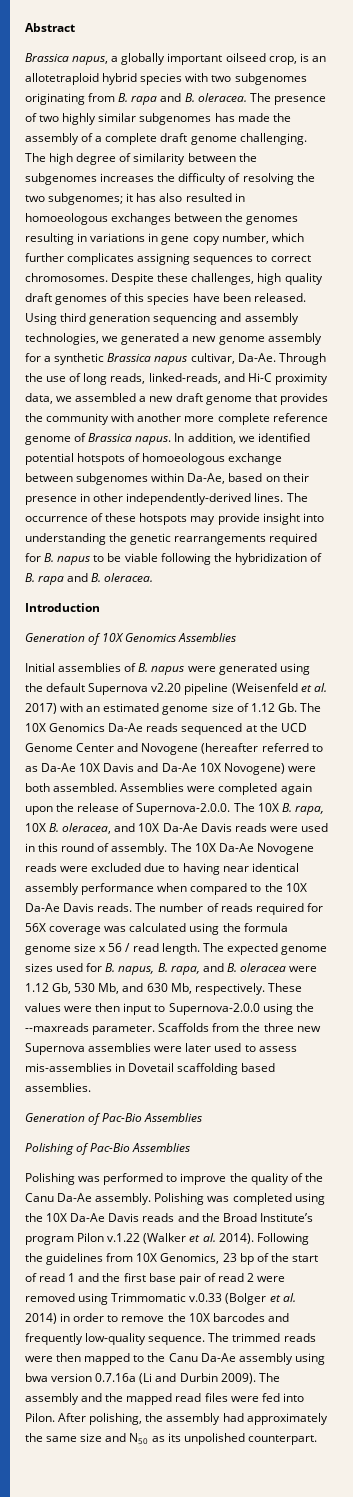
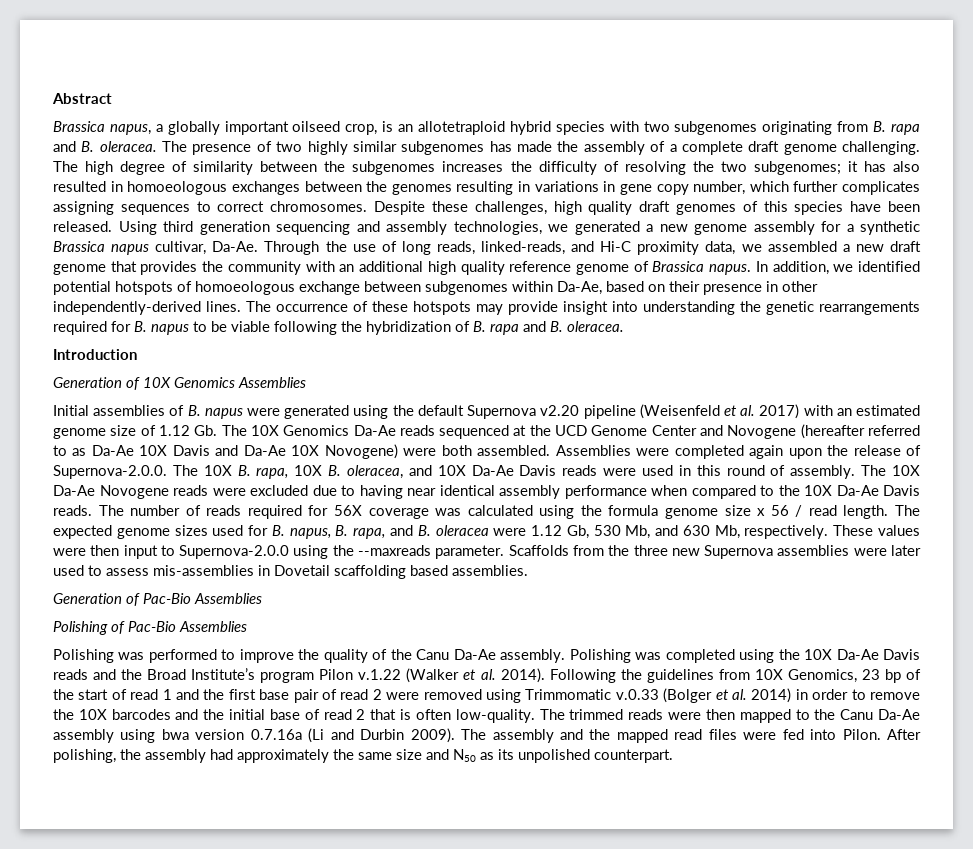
- Through the use of long reads, linked-reads, and Hi-C proximity data, we assembled a new draft genome that provides the community with another more complete reference genome of Brassica napus.
+ Through the use of long reads, linked-reads, and Hi-C proximity data, we assembled a new draft genome that provides the community with an additional high quality reference genome of Brassica napus.
- Following the guidelines from 10X Genomics, 23 bp of the start of read 1 and the first base pair of read 2 were removed using Trimmomatic v.0.33 (Bolger et al. 2014) in order to remove the 10X barcodes and frequently low-quality sequence.
+ Following the guidelines from 10X Genomics, 23 bp of the start of read 1 and the first base pair of read 2 were removed using Trimmomatic v.0.33 (Bolger et al. 2014) in order to remove the 10X barcodes and the initial base of read 2 that is often low-quality.

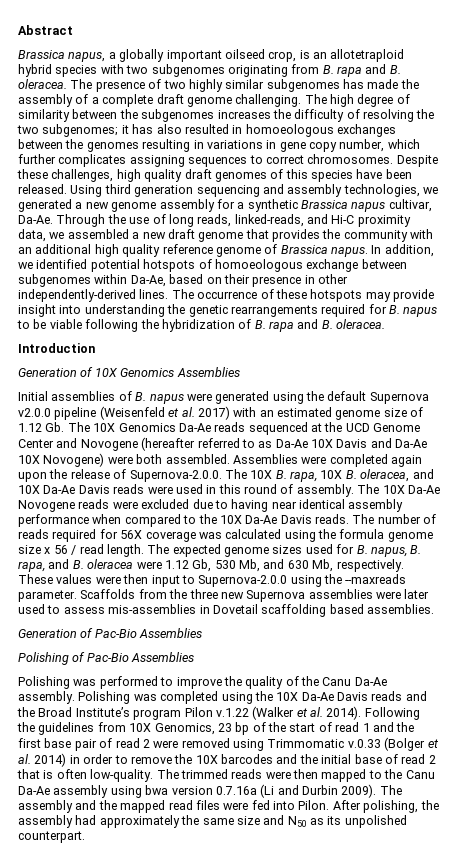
- Initial assemblies of B. napus were generated using the default Supernova v2.20 pipeline (Weisenfeld et al. 2017) with an estimated genome size of 1.12 Gb. The 10X Genomics Da-Ae reads sequenced at the UCD Genome Center and Novogene (hereafter referred to as Da-Ae 10X Davis and Da-Ae 10X Novogene) were both assembled.
+ Initial assemblies of B. napus were generated using the default Supernova v2.0.0 pipeline (Weisenfeld et al. 2017) with an estimated genome size of 1.12 Gb. The 10X Genomics Da-Ae reads sequenced at the UCD Genome Center and Novogene (hereafter referred to as Da-Ae 10X Davis and Da-Ae 10X Novogene) were both assembled.

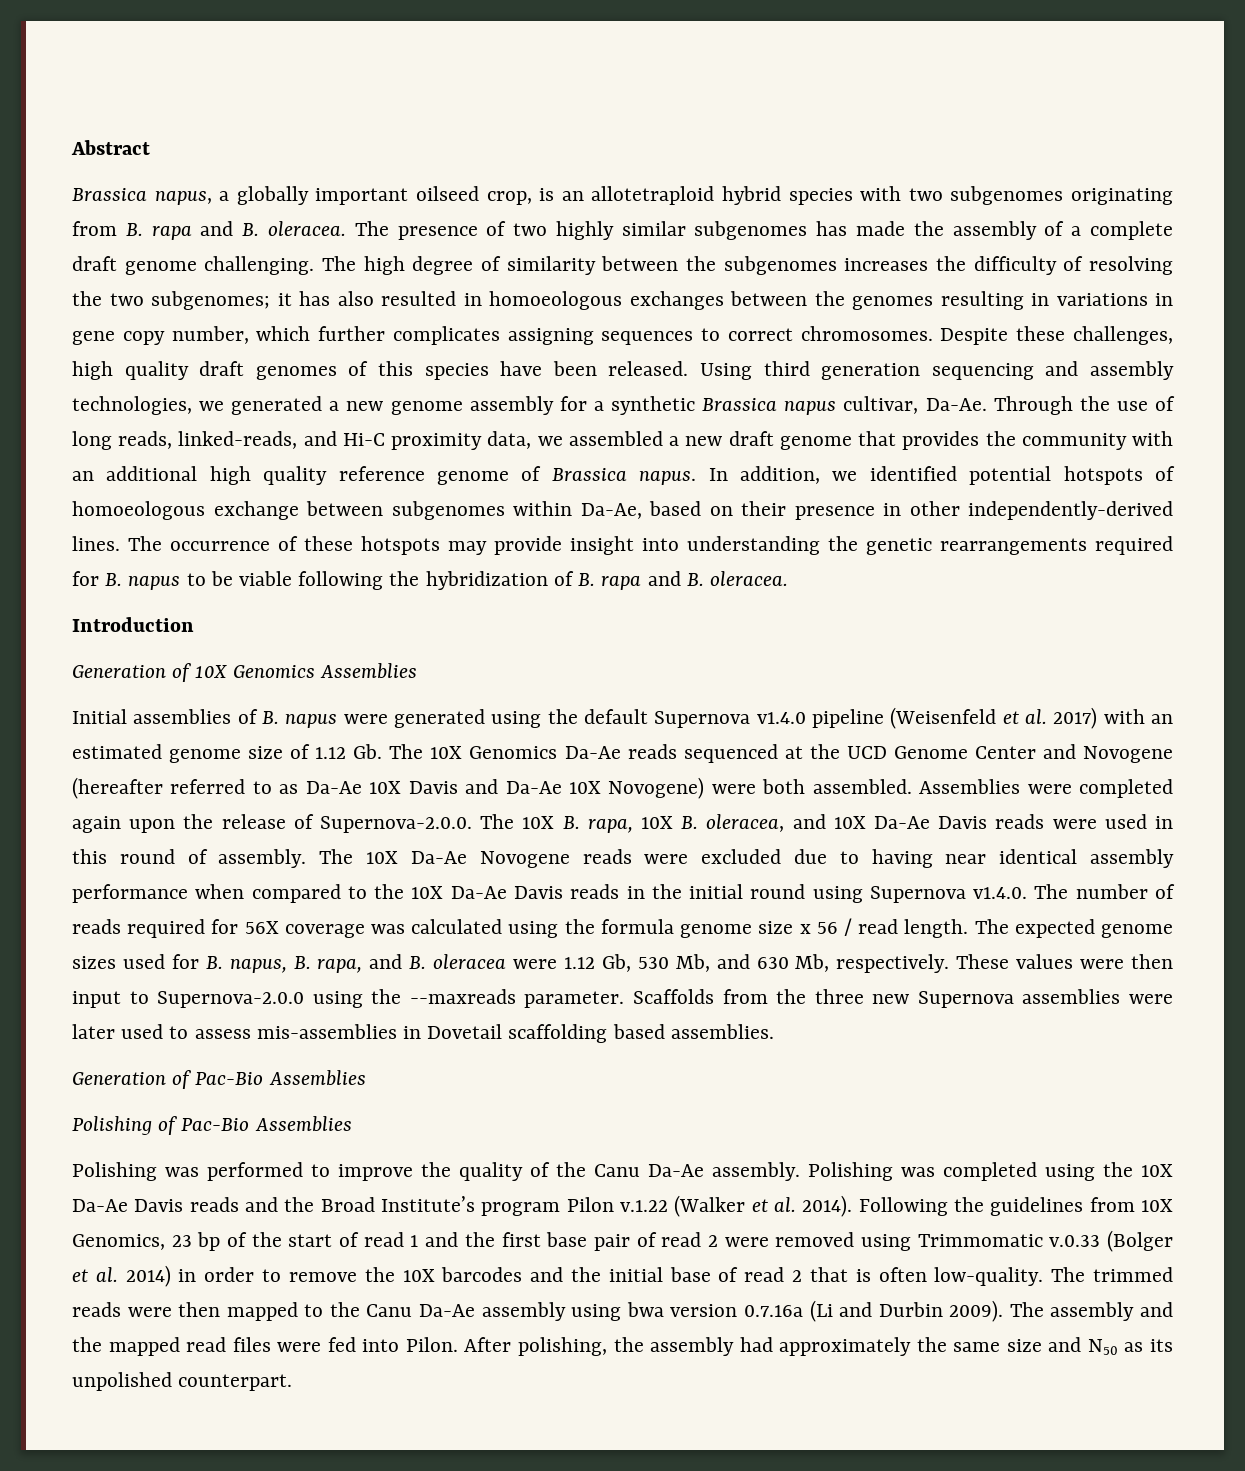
- Initial assemblies of B. napus were generated using the default Supernova v2.0.0 pipeline (Weisenfeld et al. 2017) with an estimated genome size of 1.12 Gb. The 10X Genomics Da-Ae reads sequenced at the UCD Genome Center and Novogene (hereafter referred to as Da-Ae 10X Davis and Da-Ae 10X Novogene) were both assembled.
+ Initial assemblies of B. napus were generated using the default Supernova v1.4.0 pipeline (Weisenfeld et al. 2017) with an estimated genome size of 1.12 Gb. The 10X Genomics Da-Ae reads sequenced at the UCD Genome Center and Novogene (hereafter referred to as Da-Ae 10X Davis and Da-Ae 10X Novogene) were both assembled.
- The 10X Da-Ae Novogene reads were excluded due to having near identical assembly performance when compared to the 10X Da-Ae Davis reads. The number of reads required for 56X coverage was calculated using the formula genome size x 56 / read length.
+ The 10X Da-Ae Novogene reads were excluded due to having near identical assembly performance when compared to the 10X Da-Ae Davis reads in the initial round using Supernova v1.4.0. The number of reads required for 56X coverage was calculated using the formula genome size x 56 / read length.

